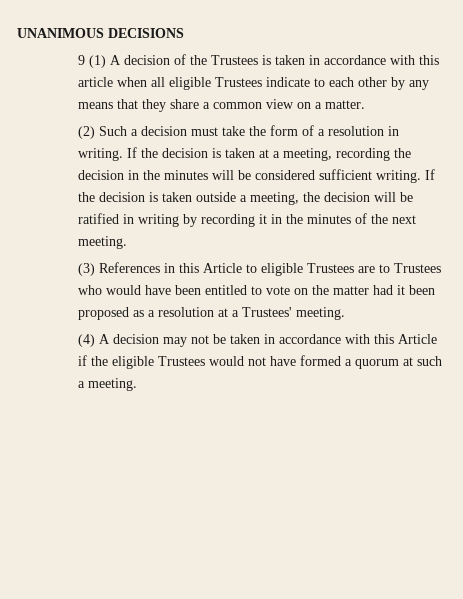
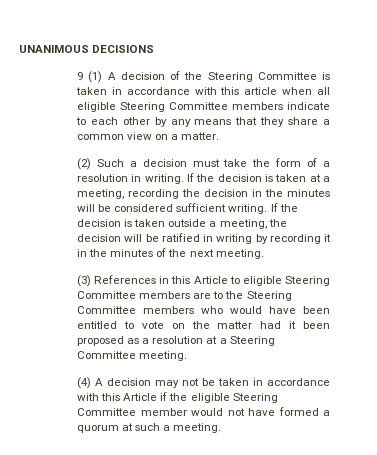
- 9 (1) A decision of the Trustees is taken in accordance with this article when all eligible Trustees indicate to each other by any means that they share a common view on a matter.
+ 9 (1) A decision of the Steering Committee is taken in accordance with this article when all eligible Steering Committee members indicate to each other by any means that they share a common view on a matter.
- (3) References in this Article to eligible Trustees are to Trustees who would have been entitled to vote on the matter had it been proposed as a resolution at a Trustees' meeting.
+ (3) References in this Article to eligible Steering Committee members are to the Steering Committee members who would have been entitled to vote on the matter had it been proposed as a resolution at a Steering Committee meeting.
- (4) A decision may not be taken in accordance with this Article if the eligible Trustees would not have formed a quorum at such a meeting.
+ (4) A decision may not be taken in accordance with this Article if the eligible Steering Committee member would not have formed a quorum at such a meeting.

